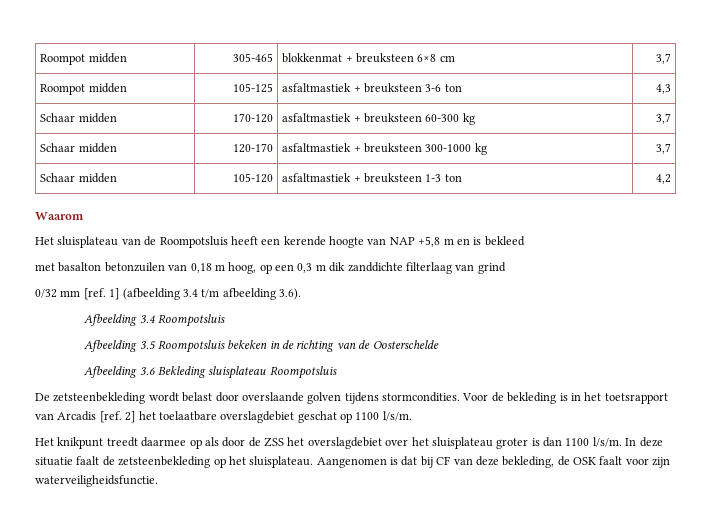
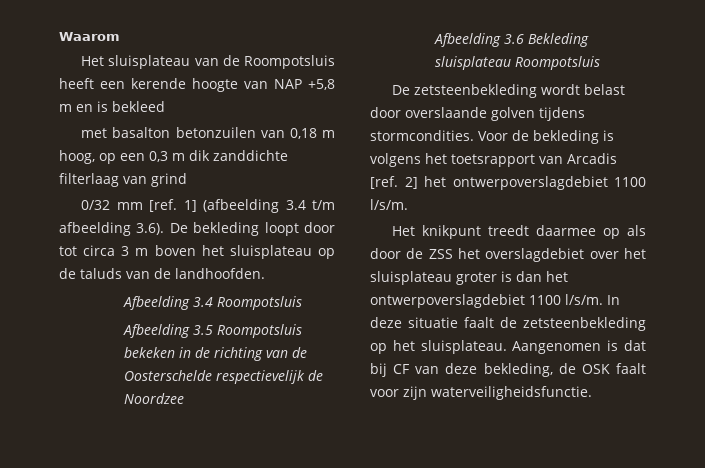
- Roompot midden | 305-465 | blokkenmat + breuksteen 6×8 cm | 3,7
- Roompot midden | 105-125 | asfaltmastiek + breuksteen 3-6 ton | 4,3
- Schaar midden | 170-120 | asfaltmastiek + breuksteen 60-300 kg | 3,7
- Schaar midden | 120-170 | asfaltmastiek + breuksteen 300-1000 kg | 3,7
- Schaar midden | 105-120 | asfaltmastiek + breuksteen 1-3 ton | 4,2
- 0/32 mm [ref. 1] (afbeelding 3.4 t/m afbeelding 3.6).
+ 0/32 mm [ref. 1] (afbeelding 3.4 t/m afbeelding 3.6). De bekleding loopt door tot circa 3 m boven het sluisplateau op de taluds van de landhoofden.
- Afbeelding 3.5 Roompotsluis bekeken in de richting van de Oosterschelde
+ Afbeelding 3.5 Roompotsluis bekeken in de richting van de Oosterschelde respectievelijk de Noordzee
- Voor de bekleding is in het toetsrapport van Arcadis [ref. 2] het toelaatbare overslagdebiet geschat op 1100 l/s/m.
+ Voor de bekleding is volgens het toetsrapport van Arcadis [ref. 2] het ontwerpoverslagdebiet 1100 l/s/m.
- Het knikpunt treedt daarmee op als door de ZSS het overslagdebiet over het sluisplateau groter is dan 1100 l/s/m.
+ Het knikpunt treedt daarmee op als door de ZSS het overslagdebiet over het sluisplateau groter is dan het ontwerpoverslagdebiet 1100 l/s/m.

